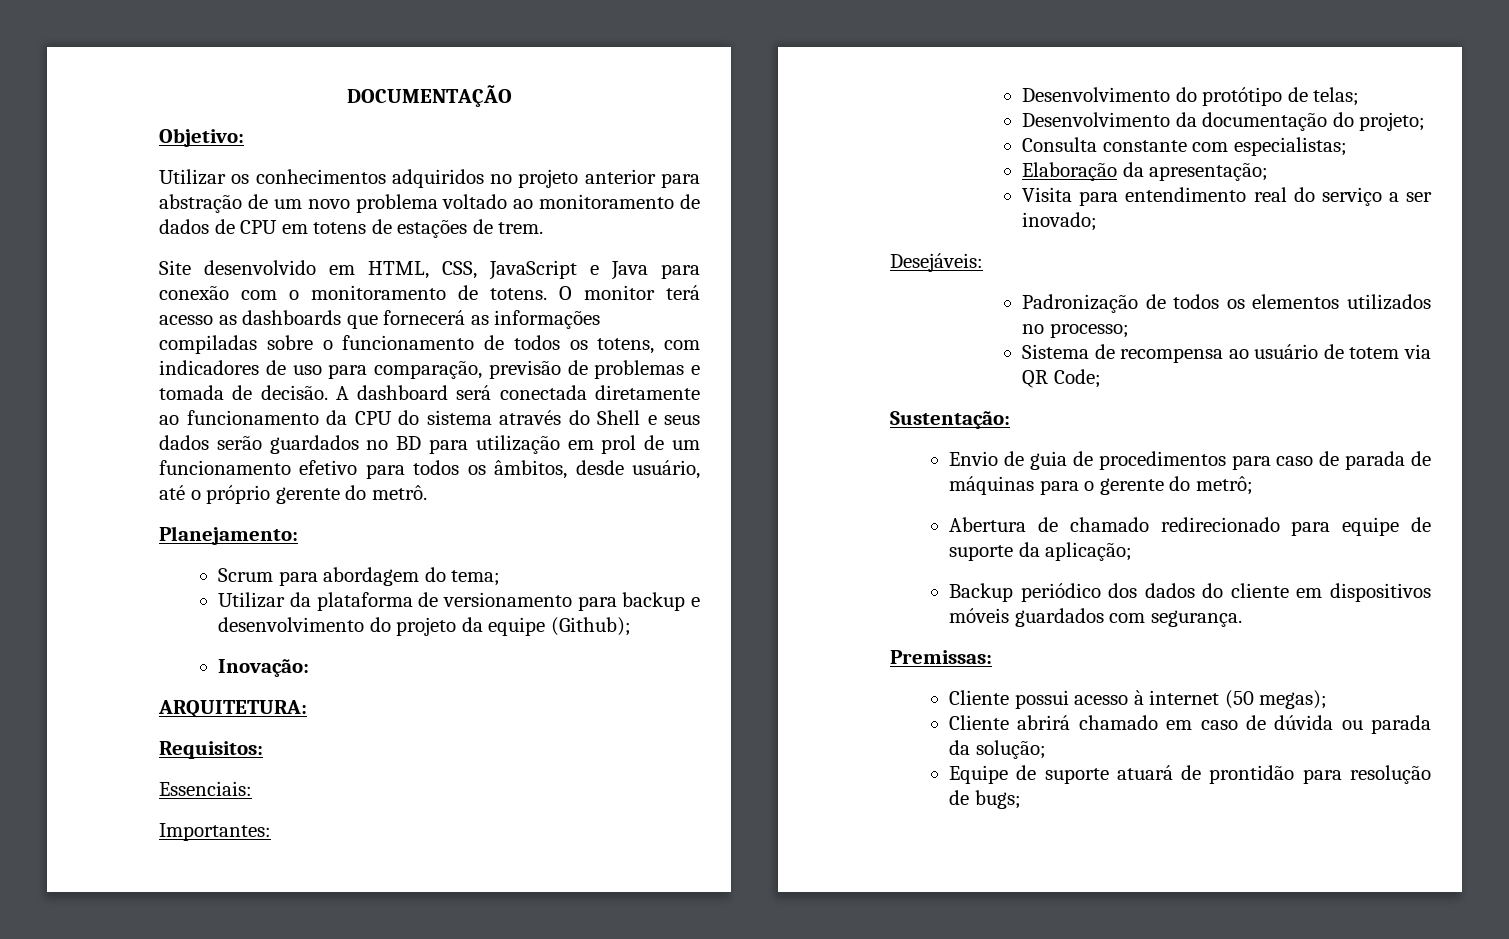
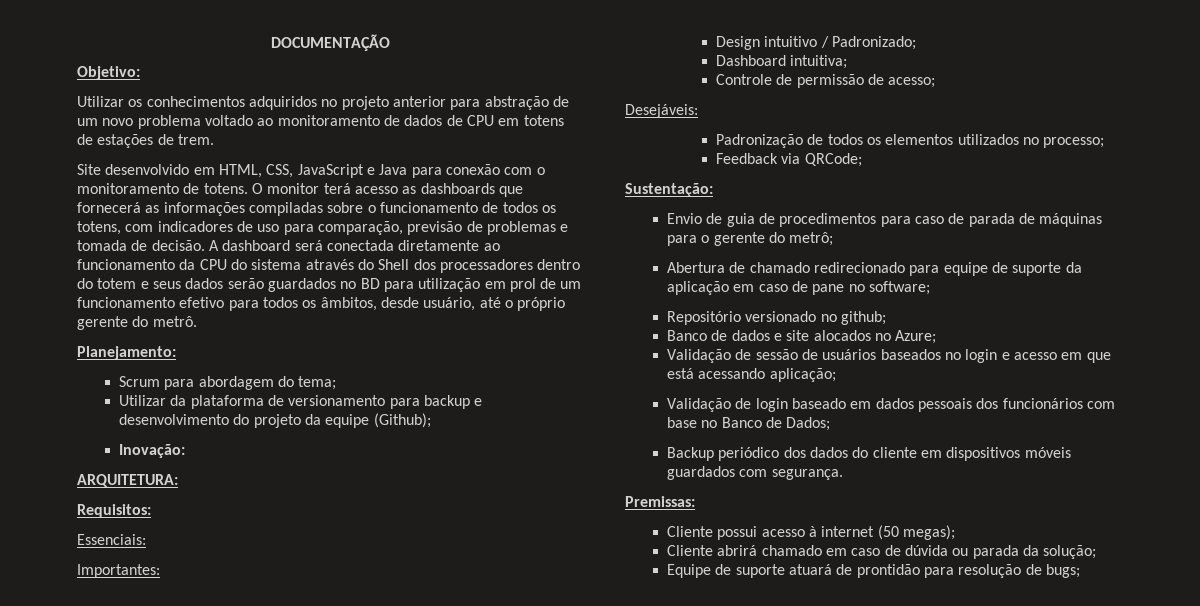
- A dashboard será conectada diretamente ao funcionamento da CPU do sistema através do Shell e seus dados serão guardados no BD para utilização em prol de um funcionamento efetivo para todos os âmbitos, desde usuário, até o próprio gerente do metrô.
+ A dashboard será conectada diretamente ao funcionamento da CPU do sistema através do Shell dos processadores dentro do totem e seus dados serão guardados no BD para utilização em prol de um funcionamento efetivo para todos os âmbitos, desde usuário, até o próprio gerente do metrô.
- Desenvolvimento do protótipo de telas;
- Desenvolvimento da documentação do projeto;
- Consulta constante com especialistas;
- Elaboração da apresentação;
- Visita para entendimento real do serviço a ser inovado;
+ Design intuitivo / Padronizado;
+ Dashboard intuitiva;
+ Controle de permissão de acesso;
- Sistema de recompensa ao usuário de totem via QR Code;
+ Feedback via QRCode;
- Abertura de chamado redirecionado para equipe de suporte da aplicação;
+ Abertura de chamado redirecionado para equipe de suporte da aplicação em caso de pane no software;
+ Repositório versionado no github;
+ Banco de dados e site alocados no Azure;
+ Validação de sessão de usuários baseados no login e acesso em que está acessando aplicação;
+ Validação de login baseado em dados pessoais dos funcionários com base no Banco de Dados;

